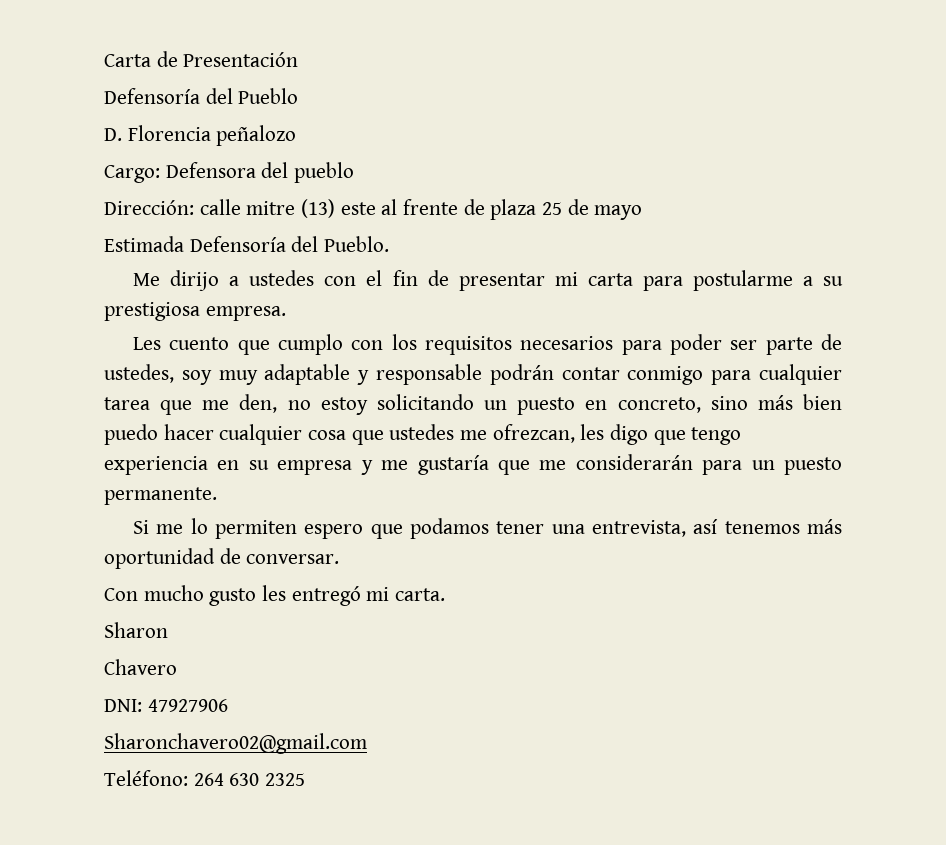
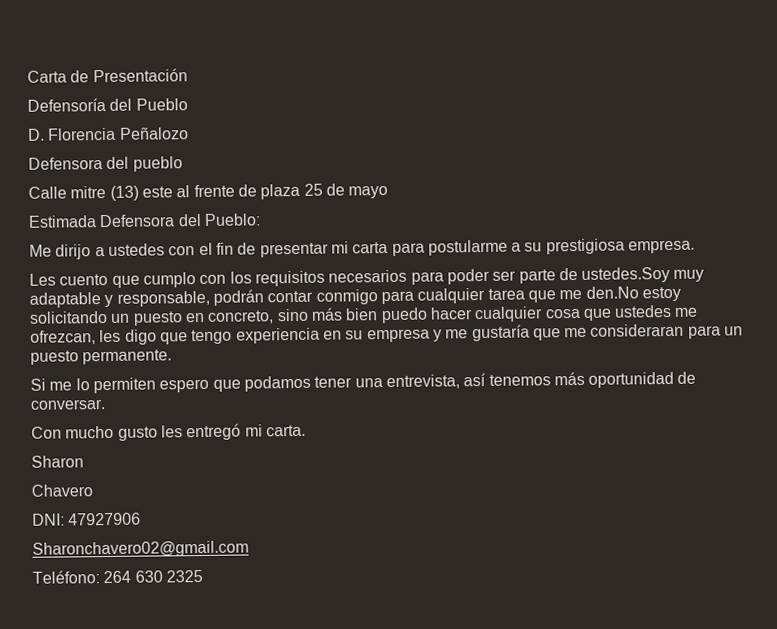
- D. Florencia peñalozo
- Cargo: Defensora del pueblo
+ D. Florencia Peñalozo
+ Defensora del pueblo
- Dirección: calle mitre (13) este al frente de plaza 25 de mayo
+ Calle mitre (13) este al frente de plaza 25 de mayo
- Estimada Defensoría del Pueblo.
+ Estimada Defensora del Pueblo:
- Les cuento que cumplo con los requisitos necesarios para poder ser parte de ustedes, soy muy adaptable y responsable podrán contar conmigo para cualquier tarea que me den, no estoy solicitando un puesto en concreto, sino más bien puedo hacer cualquier cosa que ustedes me ofrezcan, les digo que tengo experiencia en su empresa y me gustaría que me considerarán para un puesto permanente.
+ Les cuento que cumplo con los requisitos necesarios para poder ser parte de ustedes.Soy muy adaptable y responsable, podrán contar conmigo para cualquier tarea que me den.No estoy solicitando un puesto en concreto, sino más bien puedo hacer cualquier cosa que ustedes me ofrezcan, les digo que tengo experiencia en su empresa y me gustaría que me consideraran para un puesto permanente.

